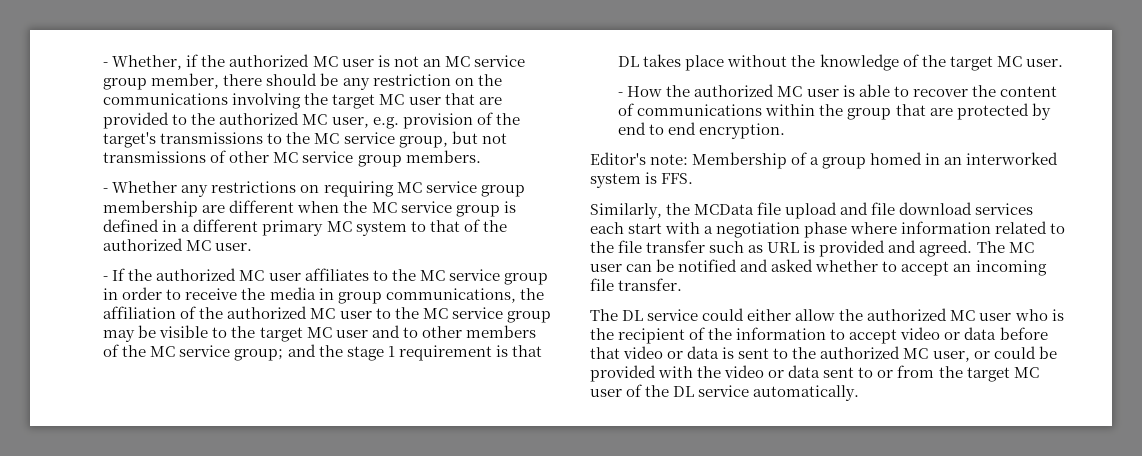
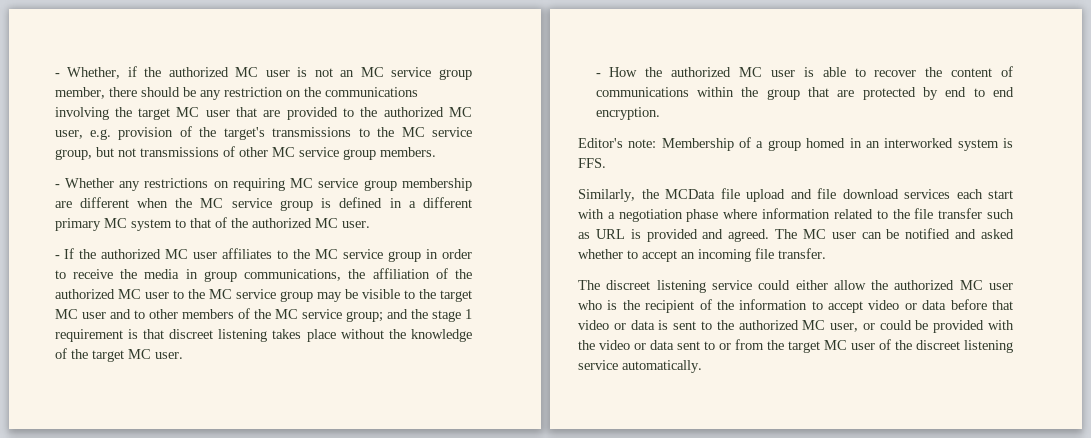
- and the stage 1 requirement is that DL takes place without the knowledge of the target MC user.
+ and the stage 1 requirement is that discreet listening takes place without the knowledge of the target MC user.
- The DL service could either allow the authorized MC user who is the recipient of the information to accept video or data before that video or data is sent to the authorized MC user, or could be provided with the video or data sent to or from the target MC user of the DL service automatically.
+ The discreet listening service could either allow the authorized MC user who is the recipient of the information to accept video or data before that video or data is sent to the authorized MC user, or could be provided with the video or data sent to or from the target MC user of the discreet listening service automatically.

